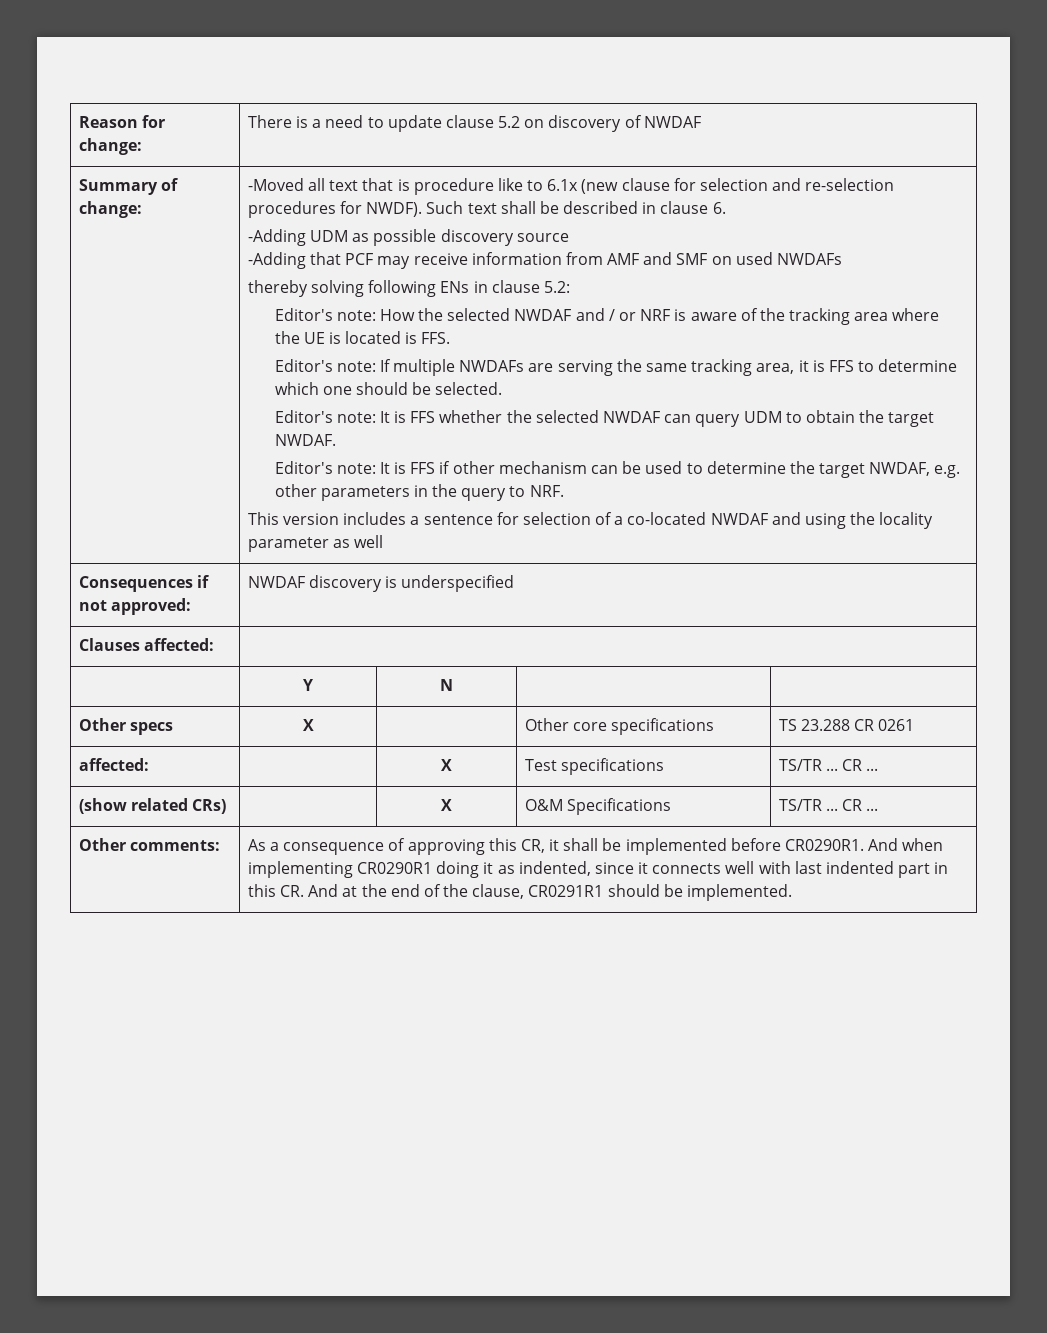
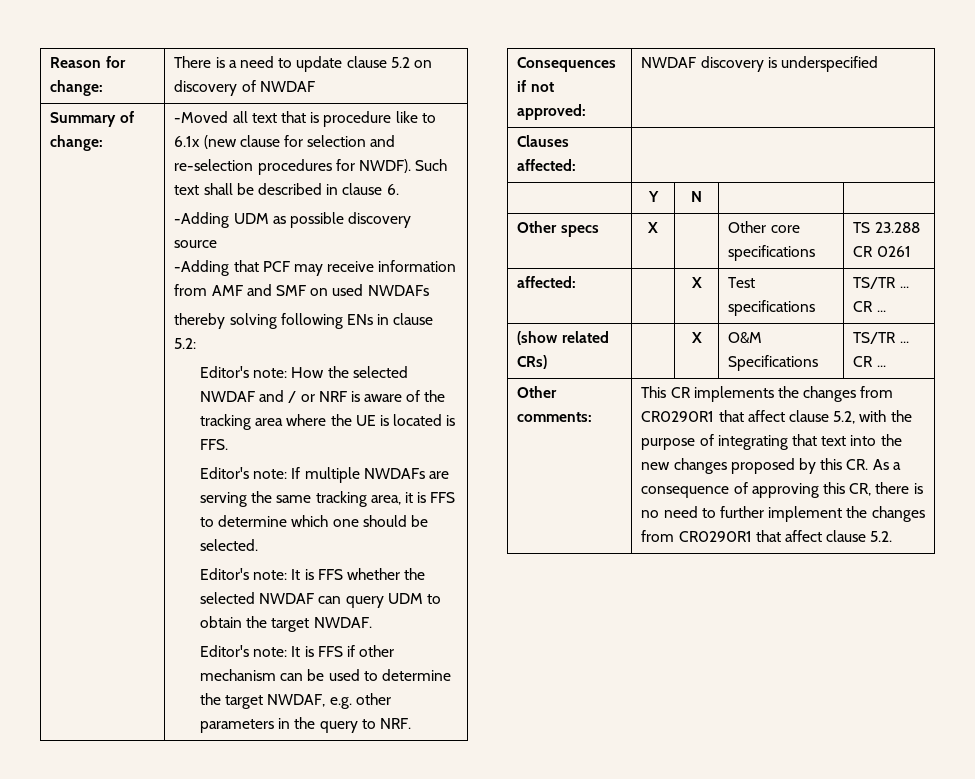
- This version includes a sentence for selection of a co-located NWDAF and using the locality parameter as well
- As a consequence of approving this CR, it shall be implemented before CR0290R1. And when implementing CR0290R1 doing it as indented, since it connects well with last indented part in this CR. And at the end of the clause, CR0291R1 should be implemented.
+ This CR implements the changes from CR0290R1 that affect clause 5.2, with the purpose of integrating that text into the new changes proposed by this CR. As a consequence of approving this CR, there is no need to further implement the changes from CR0290R1 that affect clause 5.2.

